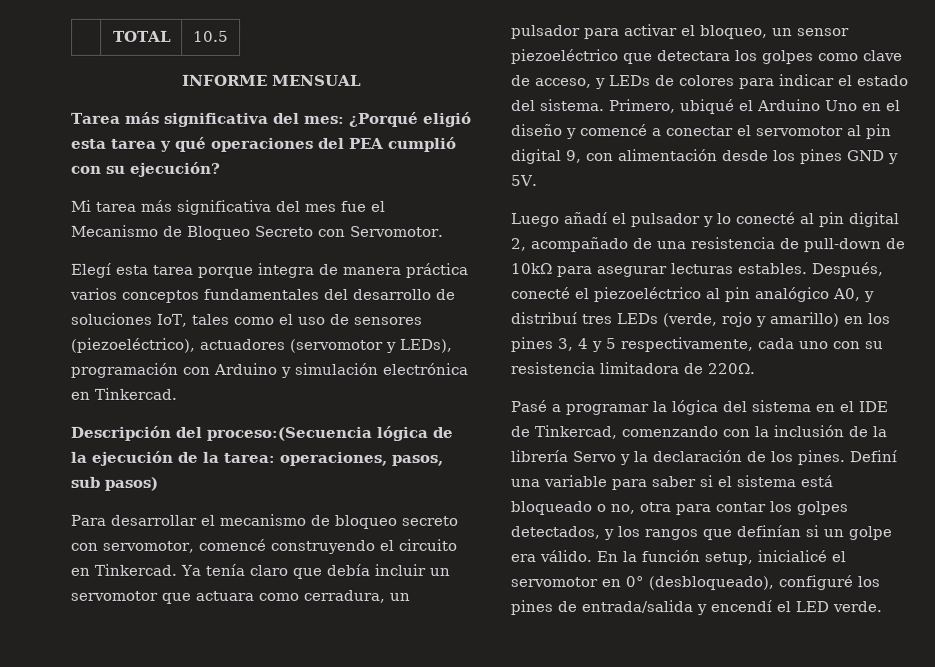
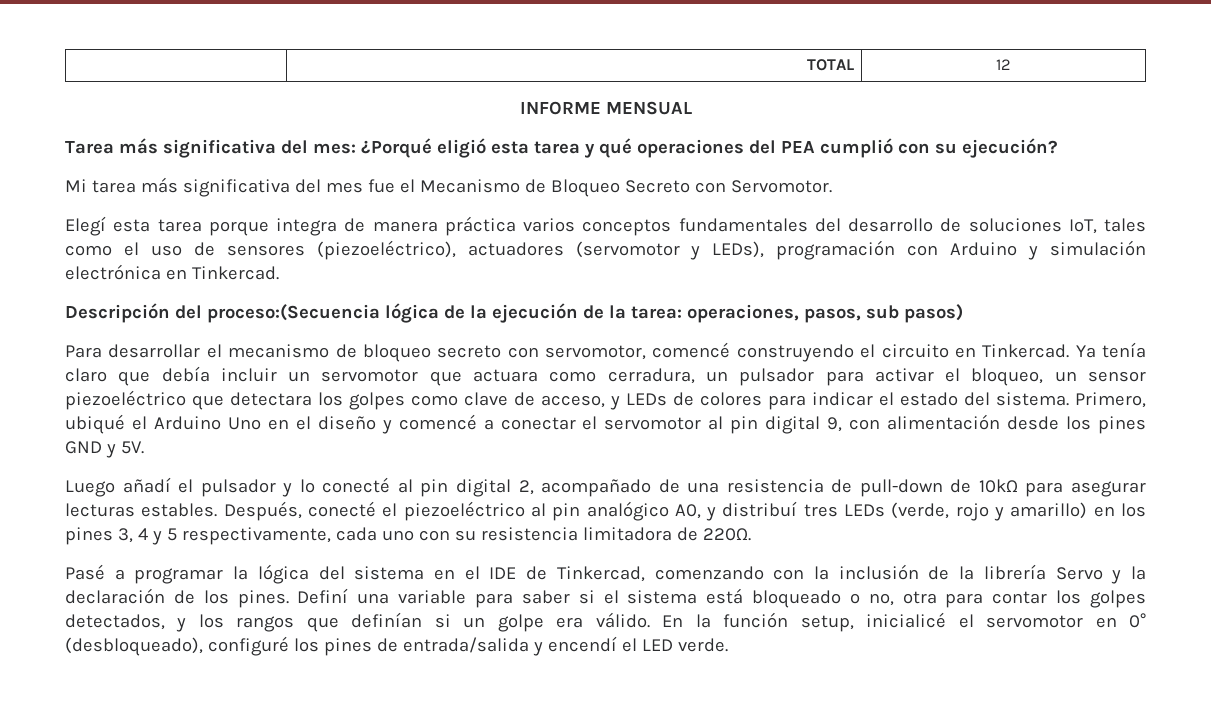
- | TOTAL | 10.5
+ | TOTAL | 12

